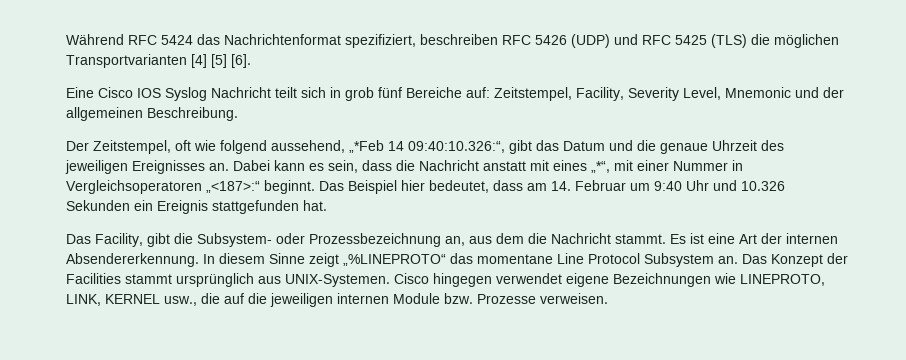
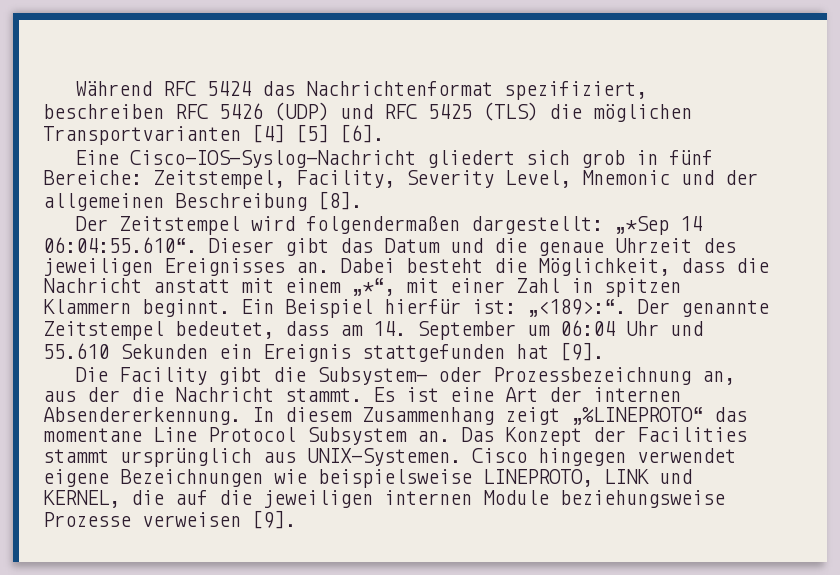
- Eine Cisco IOS Syslog Nachricht teilt sich in grob fünf Bereiche auf: Zeitstempel, Facility, Severity Level, Mnemonic und der allgemeinen Beschreibung.
- Der Zeitstempel, oft wie folgend aussehend, „*Feb 14 09:40:10.326:“, gibt das Datum und die genaue Uhrzeit des jeweiligen Ereignisses an.
+ Eine Cisco-IOS-Syslog-Nachricht gliedert sich grob in fünf Bereiche: Zeitstempel, Facility, Severity Level, Mnemonic und der allgemeinen Beschreibung [8].
+ Der Zeitstempel wird folgendermaßen dargestellt: „*Sep 14 06:04:55.610“. Dieser gibt das Datum und die genaue Uhrzeit des jeweiligen Ereignisses an.
- Dabei kann es sein, dass die Nachricht anstatt mit eines „*“, mit einer Nummer in Vergleichsoperatoren „<187>:“ beginnt. Das Beispiel hier bedeutet, dass am 14. Februar um 9:40 Uhr und 10.326 Sekunden ein Ereignis stattgefunden hat.
- Das Facility, gibt die Subsystem- oder Prozessbezeichnung an, aus dem die Nachricht stammt.
+ Dabei besteht die Möglichkeit, dass die Nachricht anstatt mit einem „*“, mit einer Zahl in spitzen Klammern beginnt. Ein Beispiel hierfür ist: „<189>:“. Der genannte Zeitstempel bedeutet, dass am 14. September um 06:04 Uhr und 55.610 Sekunden ein Ereignis stattgefunden hat [9].
+ Die Facility gibt die Subsystem- oder Prozessbezeichnung an, aus der die Nachricht stammt.
- In diesem Sinne zeigt „%LINEPROTO“ das momentane Line Protocol Subsystem an.
+ In diesem Zusammenhang zeigt „%LINEPROTO“ das momentane Line Protocol Subsystem an.
- Cisco hingegen verwendet eigene Bezeichnungen wie LINEPROTO, LINK, KERNEL usw., die auf die jeweiligen internen Module bzw. Prozesse verweisen.
+ Cisco hingegen verwendet eigene Bezeichnungen wie beispielsweise LINEPROTO, LINK und KERNEL, die auf die jeweiligen internen Module beziehungsweise Prozesse verweisen [9].

